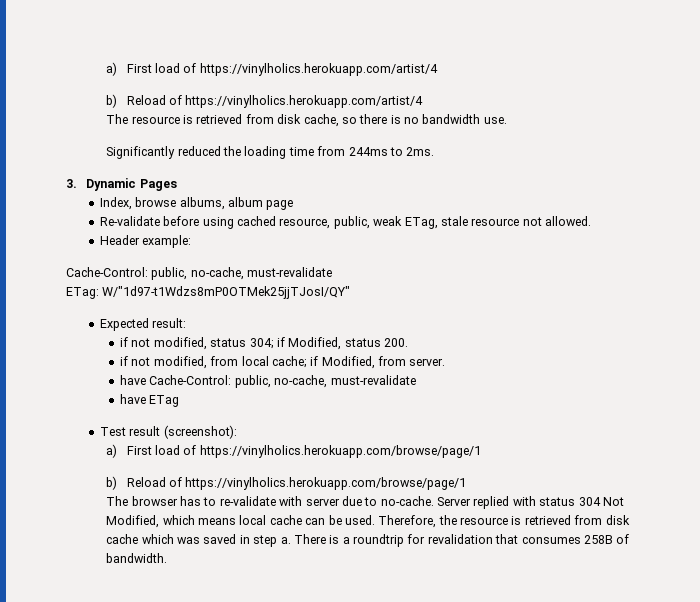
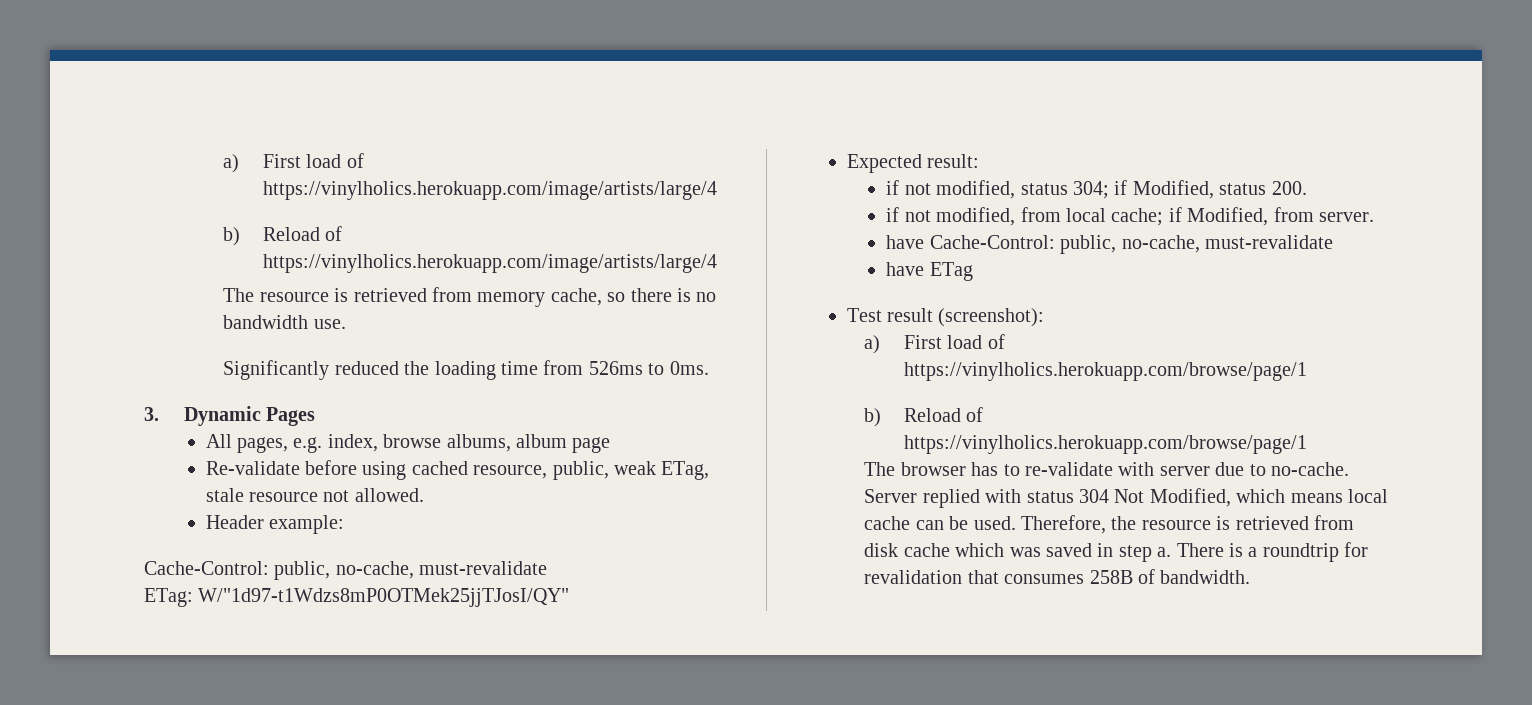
- a) First load of https://vinylholics.herokuapp.com/artist/4
- b) Reload of https://vinylholics.herokuapp.com/artist/4
+ a) First load of https://vinylholics.herokuapp.com/image/artists/large/4
+ b) Reload of https://vinylholics.herokuapp.com/image/artists/large/4
- The resource is retrieved from disk cache, so there is no bandwidth use.
+ The resource is retrieved from memory cache, so there is no bandwidth use.
- Significantly reduced the loading time from 244ms to 2ms.
+ Significantly reduced the loading time from 526ms to 0ms.
- Index, browse albums, album page
+ All pages, e.g. index, browse albums, album page

